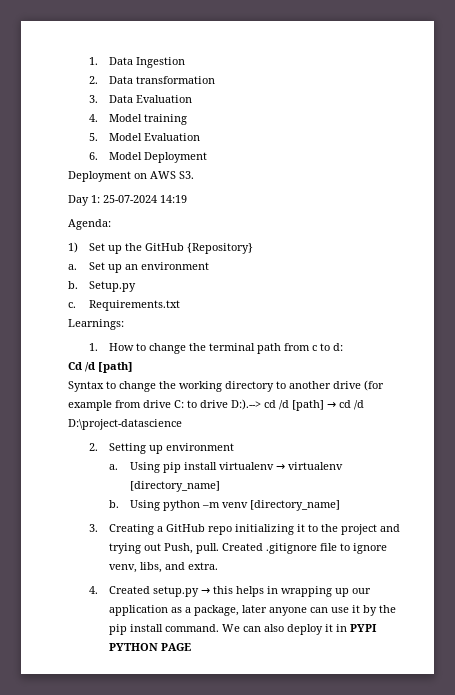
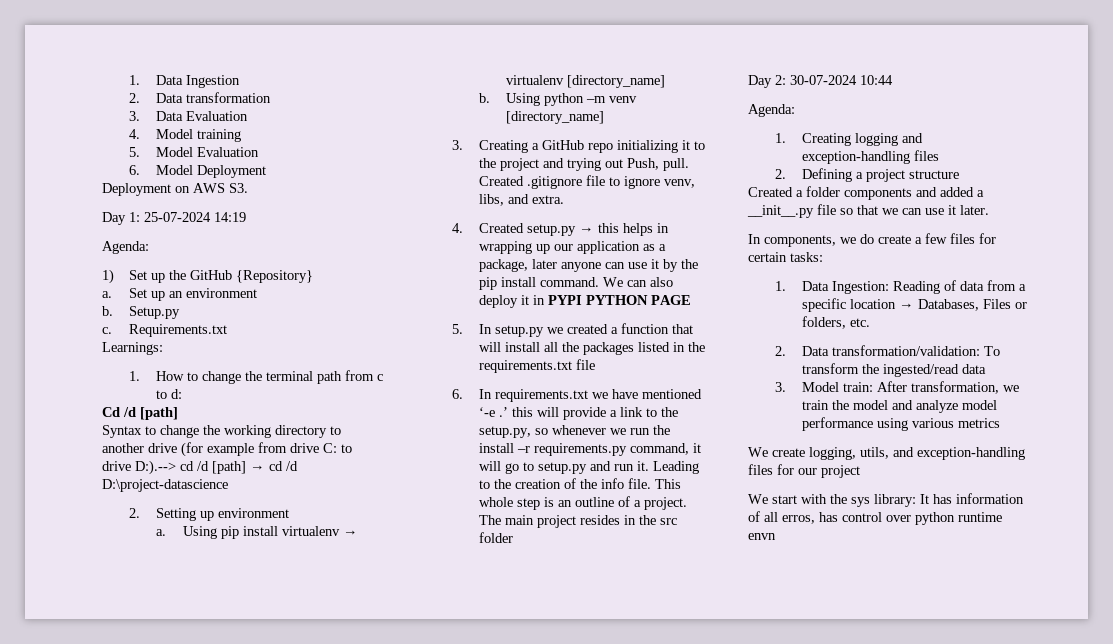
+ 5. In setup.py we created a function that will install all the packages listed in the requirements.txt file
+ 6. In requirements.txt we have mentioned ‘-e .’ this will provide a link to the setup.py, so whenever we run the install –r requirements.py command, it will go to setup.py and run it. Leading to the creation of the info file. This whole step is an outline of a project. The main project resides in the src folder
+ Day 2: 30-07-2024 10:44
+ Agenda:
+ 1. Creating logging and exception-handling files
+ 2. Defining a project structure
+ Created a folder components and added a __init__.py file so that we can use it later.
+ In components, we do create a few files for certain tasks:
+ 1. Data Ingestion: Reading of data from a specific location → Databases, Files or folders, etc.
+ 2. Data transformation/validation: To transform the ingested/read data
+ 3. Model train: After transformation, we train the model and analyze model performance using various metrics
+ We create logging, utils, and exception-handling files for our project
+ We start with the sys library: It has information of all erros, has control over python runtime envn

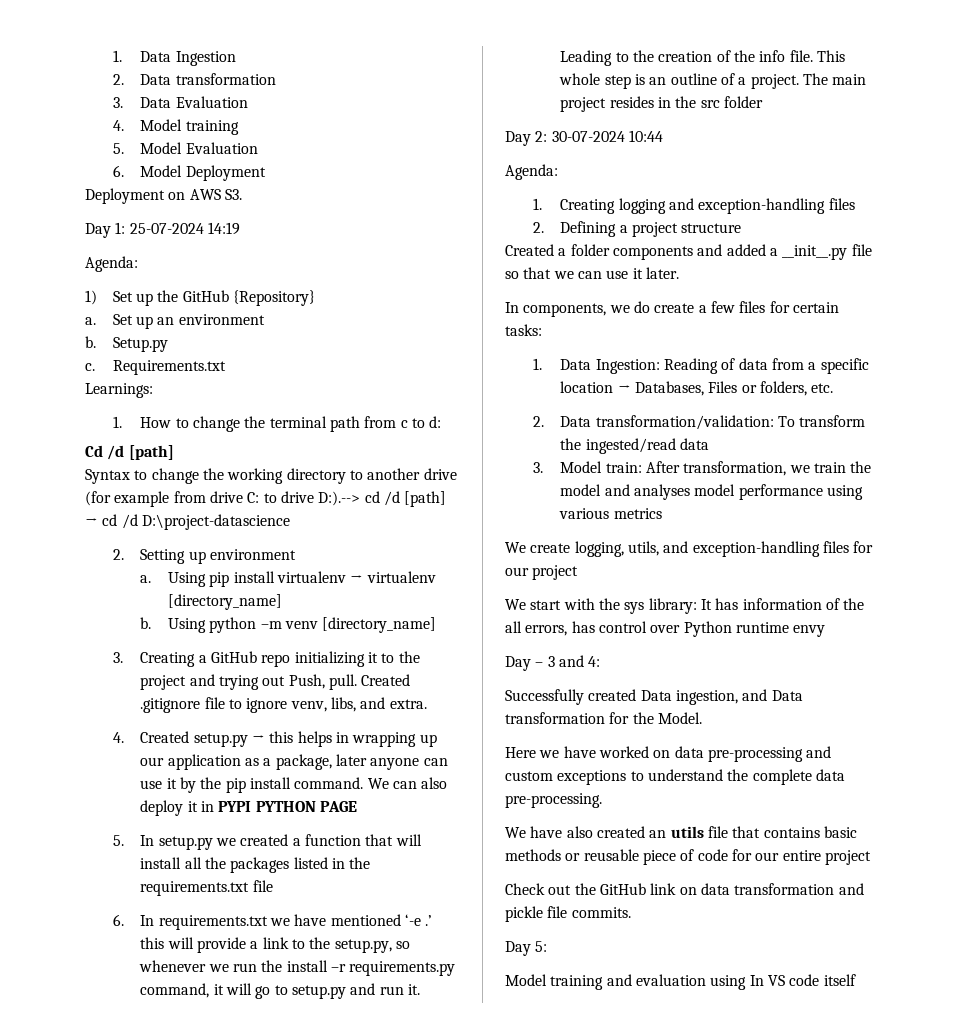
- 3. Model train: After transformation, we train the model and analyze model performance using various metrics
+ 3. Model train: After transformation, we train the model and analyses model performance using various metrics
- We start with the sys library: It has information of all erros, has control over python runtime envn
+ We start with the sys library: It has information of the all errors, has control over Python runtime envy
+ Day – 3 and 4:
+ Successfully created Data ingestion, and Data transformation for the Model.
+ Here we have worked on data pre-processing and custom exceptions to understand the complete data pre-processing.
+ We have also created an utils file that contains basic methods or reusable piece of code for our entire project
+ Check out the GitHub link on data transformation and pickle file commits.
+ Day 5:
+ Model training and evaluation using In VS code itself

